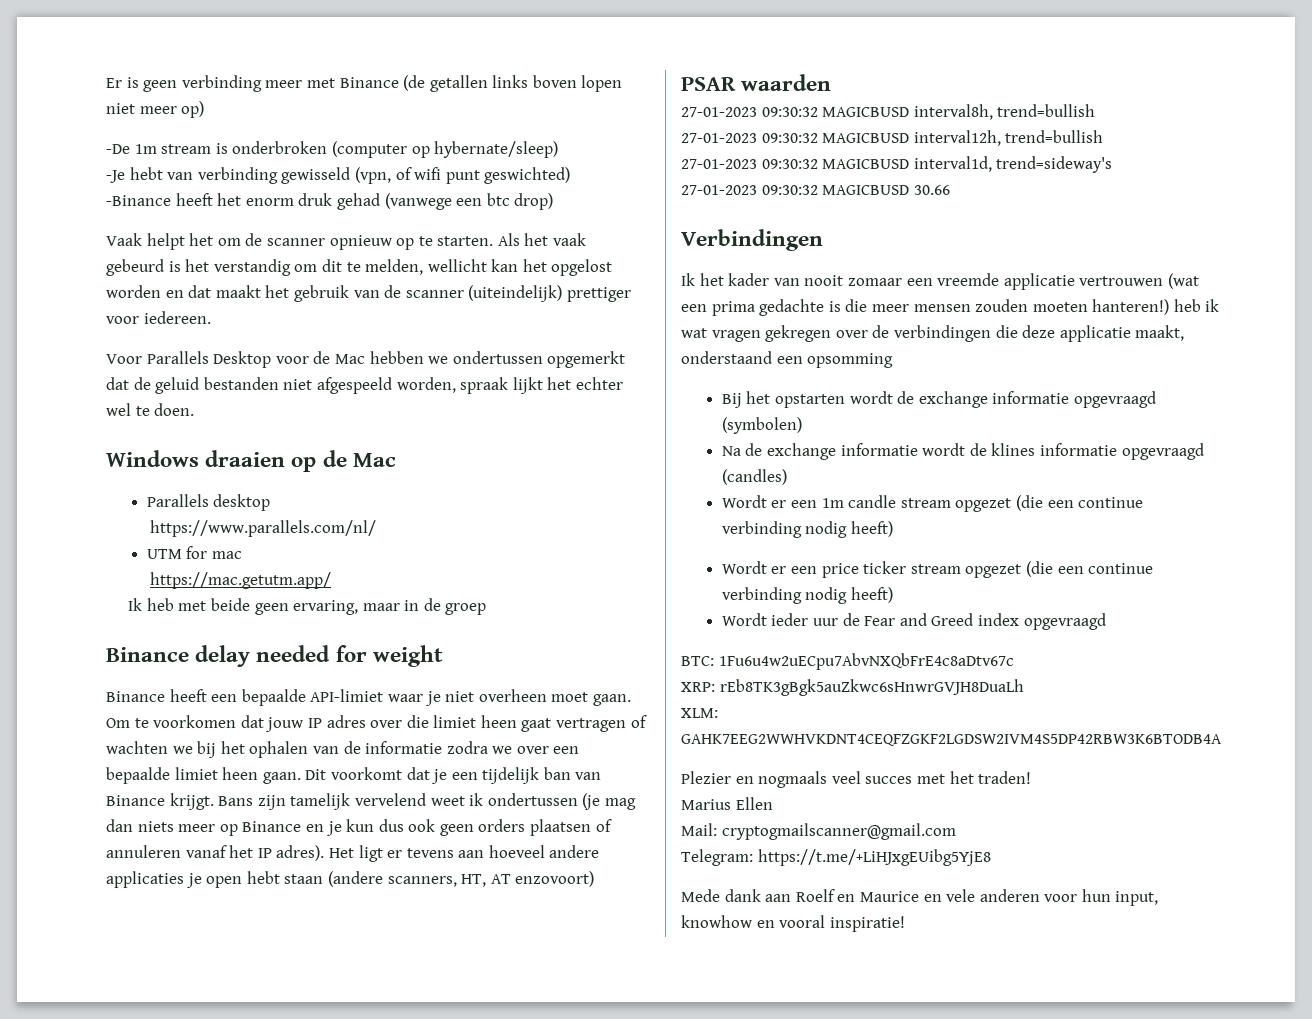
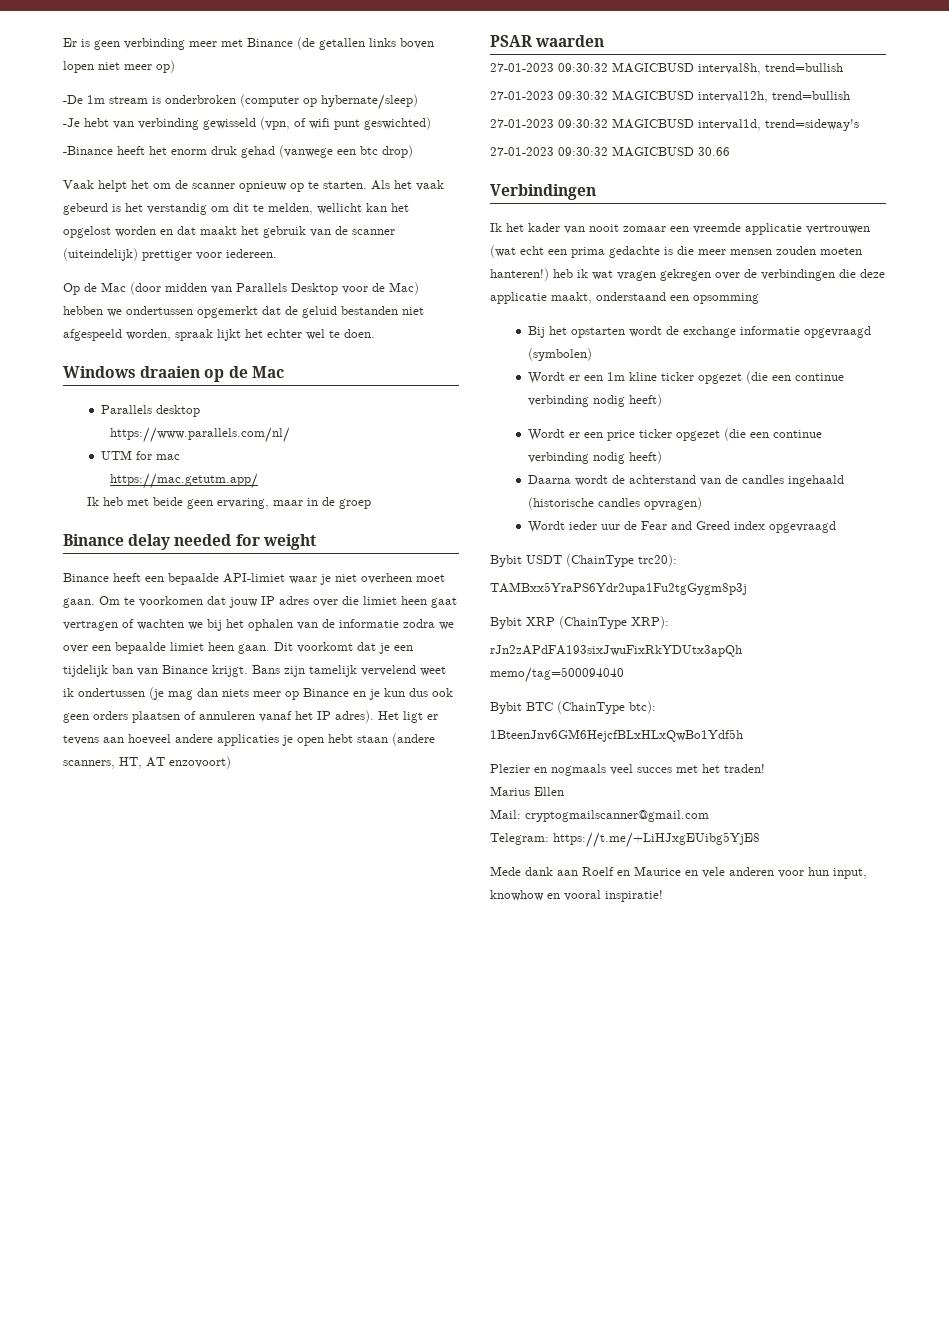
- Voor Parallels Desktop voor de Mac hebben we ondertussen opgemerkt dat de geluid bestanden niet afgespeeld worden, spraak lijkt het echter wel te doen.
+ Op de Mac (door midden van Parallels Desktop voor de Mac) hebben we ondertussen opgemerkt dat de geluid bestanden niet afgespeeld worden, spraak lijkt het echter wel te doen.
- Ik het kader van nooit zomaar een vreemde applicatie vertrouwen (wat een prima gedachte is die meer mensen zouden moeten hanteren!) heb ik wat vragen gekregen over de verbindingen die deze applicatie maakt, onderstaand een opsomming
+ Ik het kader van nooit zomaar een vreemde applicatie vertrouwen (wat echt een prima gedachte is die meer mensen zouden moeten hanteren!) heb ik wat vragen gekregen over de verbindingen die deze applicatie maakt, onderstaand een opsomming
- Na de exchange informatie wordt de klines informatie opgevraagd (candles)
- Wordt er een 1m candle stream opgezet (die een continue verbinding nodig heeft)
+ Wordt er een 1m kline ticker opgezet (die een continue verbinding nodig heeft)
- Wordt er een price ticker stream opgezet (die een continue verbinding nodig heeft)
+ Wordt er een price ticker opgezet (die een continue verbinding nodig heeft)
+ Daarna wordt de achterstand van de candles ingehaald (historische candles opvragen)
- BTC: 1Fu6u4w2uECpu7AbvNXQbFrE4c8aDtv67c
- XRP: rEb8TK3gBgk5auZkwc6sHnwrGVJH8DuaLh
- XLM: GAHK7EEG2WWHVKDNT4CEQFZGKF2LGDSW2IVM4S5DP42RBW3K6BTODB4A
+ Bybit USDT (ChainType trc20):
+ TAMBxx5YraPS6Ydr2upa1Fu2tgGygm8p3j
+ Bybit XRP (ChainType XRP):
+ rJn2zAPdFA193sixJwuFixRkYDUtx3apQh
+ memo/tag=500094040
+ Bybit BTC (ChainType btc):
+ 1BteenJnv6GM6HejcfBLxHLxQwBo1Ydf5h

